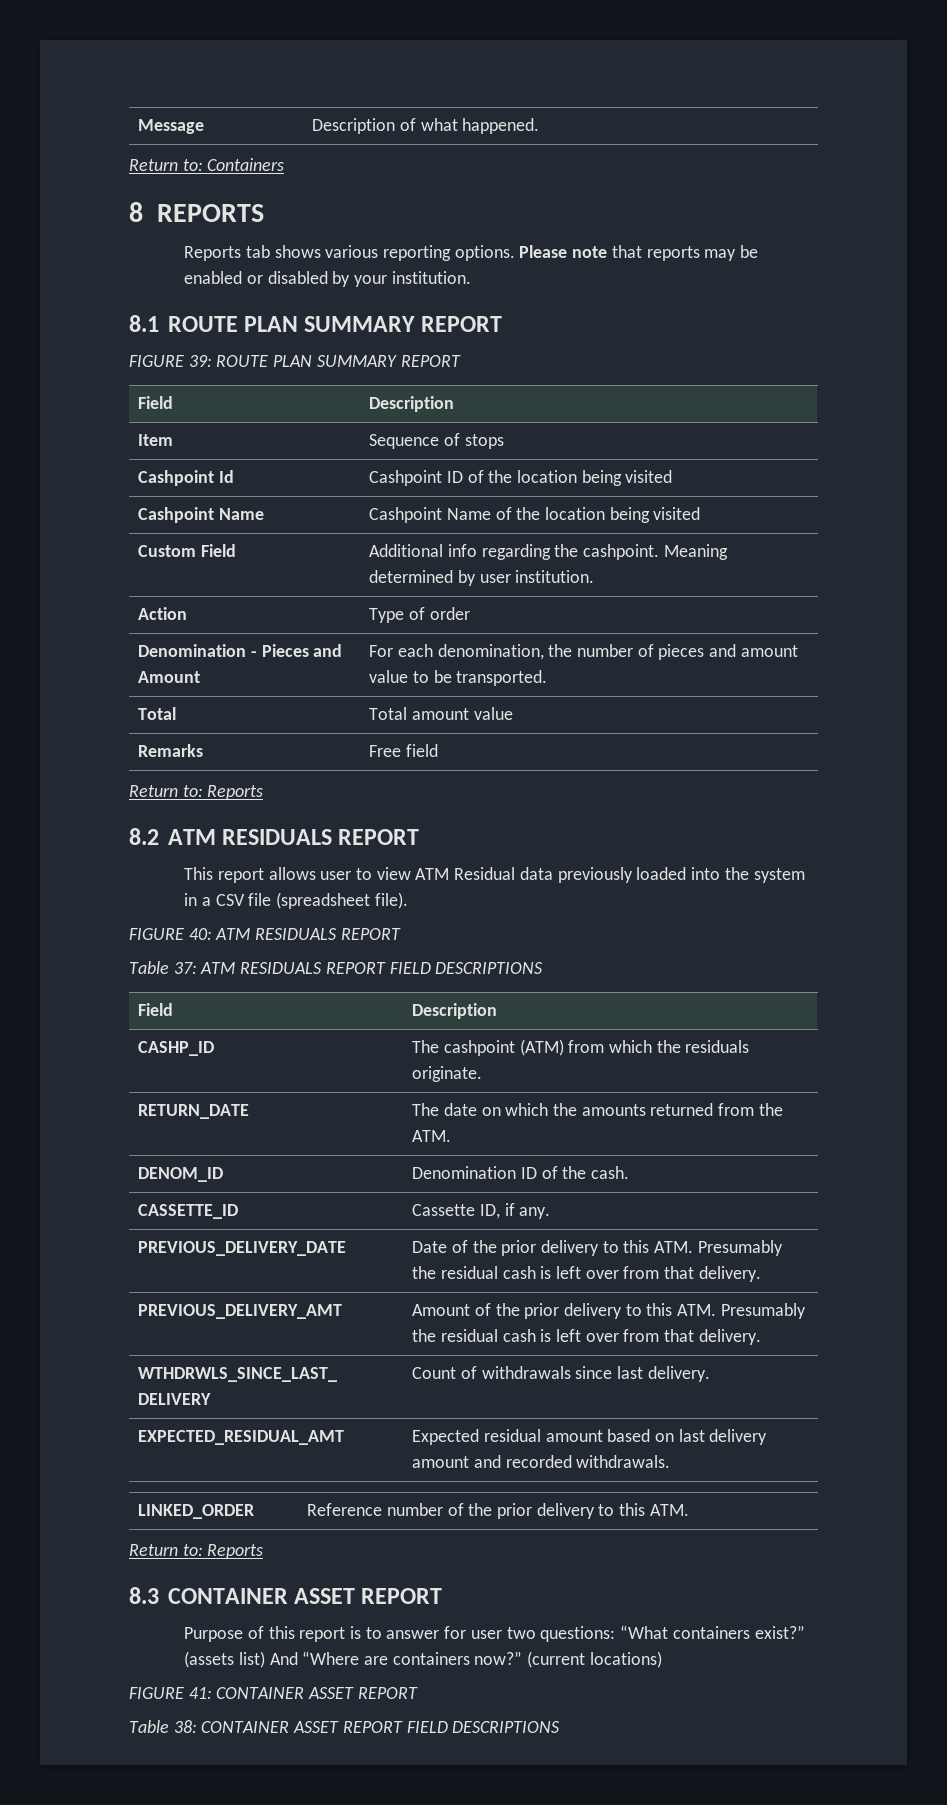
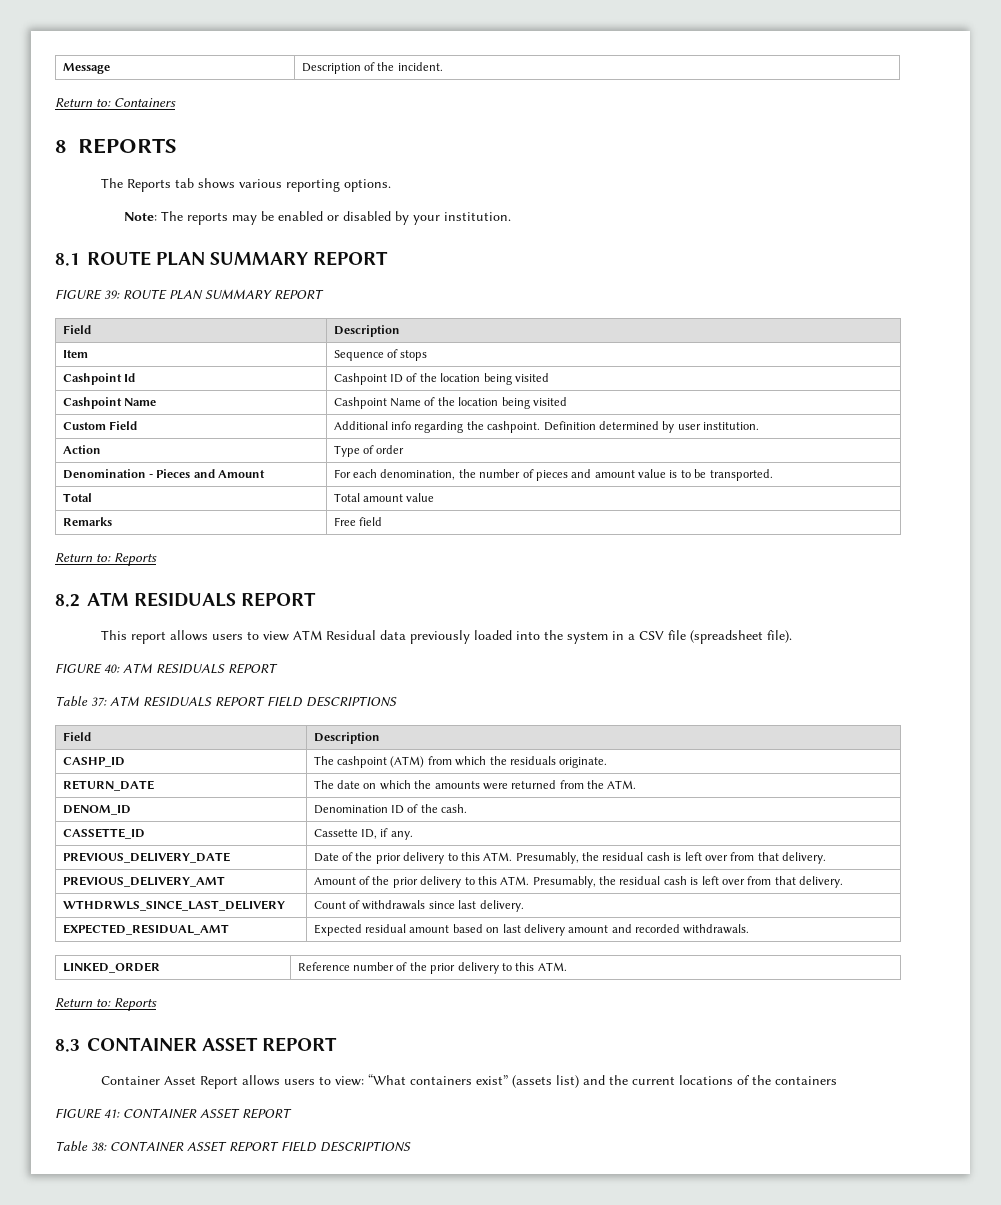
- Message | Description of what happened.
+ Message | Description of the incident.
- Reports tab shows various reporting options. Please note that reports may be enabled or disabled by your institution.
+ The Reports tab shows various reporting options.
+ Note: The reports may be enabled or disabled by your institution.
- Custom Field | Additional info regarding the cashpoint. Meaning determined by user institution.
+ Custom Field | Additional info regarding the cashpoint. Definition determined by user institution.
- Denomination - Pieces and Amount | For each denomination, the number of pieces and amount value to be transported.
+ Denomination - Pieces and Amount | For each denomination, the number of pieces and amount value is to be transported.
- This report allows user to view ATM Residual data previously loaded into the system in a CSV file (spreadsheet file).
+ This report allows users to view ATM Residual data previously loaded into the system in a CSV file (spreadsheet file).
- RETURN_DATE | The date on which the amounts returned from the ATM.
+ RETURN_DATE | The date on which the amounts were returned from the ATM.
- PREVIOUS_DELIVERY_DATE | Date of the prior delivery to this ATM. Presumably the residual cash is left over from that delivery.
+ PREVIOUS_DELIVERY_DATE | Date of the prior delivery to this ATM. Presumably, the residual cash is left over from that delivery.
- PREVIOUS_DELIVERY_AMT | Amount of the prior delivery to this ATM. Presumably the residual cash is left over from that delivery.
+ PREVIOUS_DELIVERY_AMT | Amount of the prior delivery to this ATM. Presumably, the residual cash is left over from that delivery.
- Purpose of this report is to answer for user two questions: “What containers exist?” (assets list) And “Where are containers now?” (current locations)
+ Container Asset Report allows users to view: “What containers exist” (assets list) and the current locations of the containers

